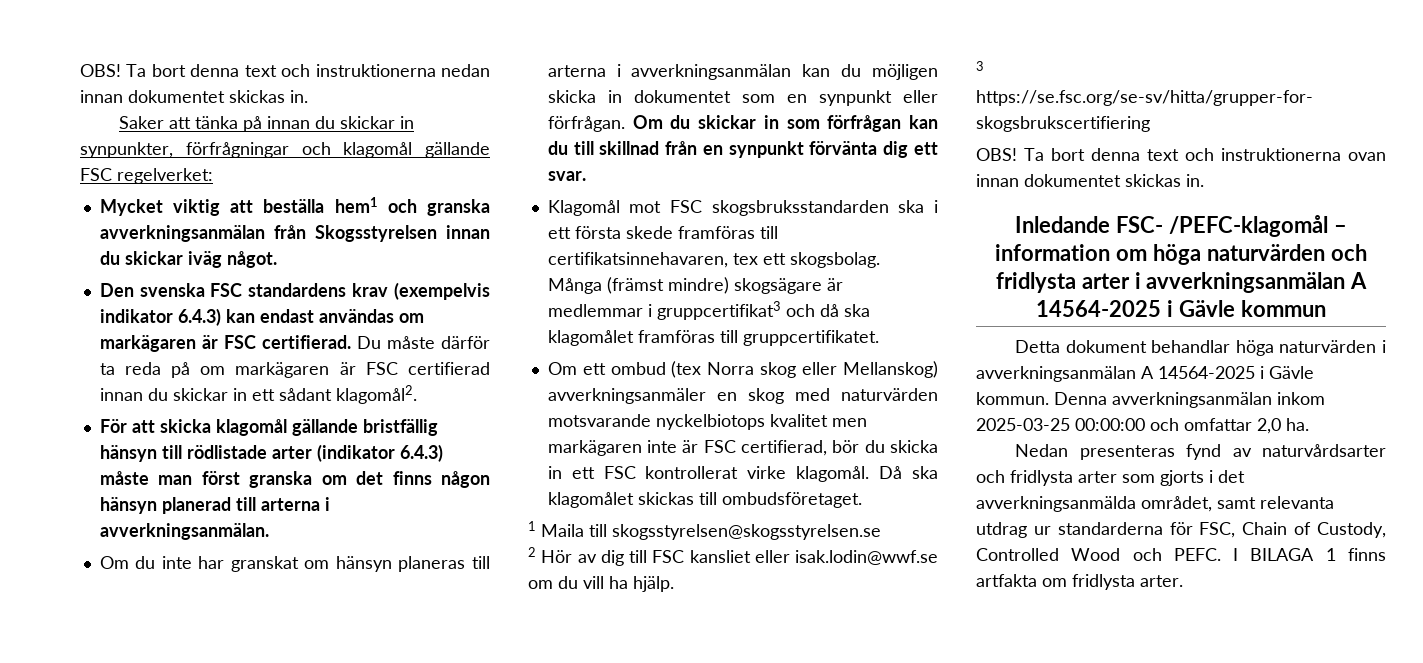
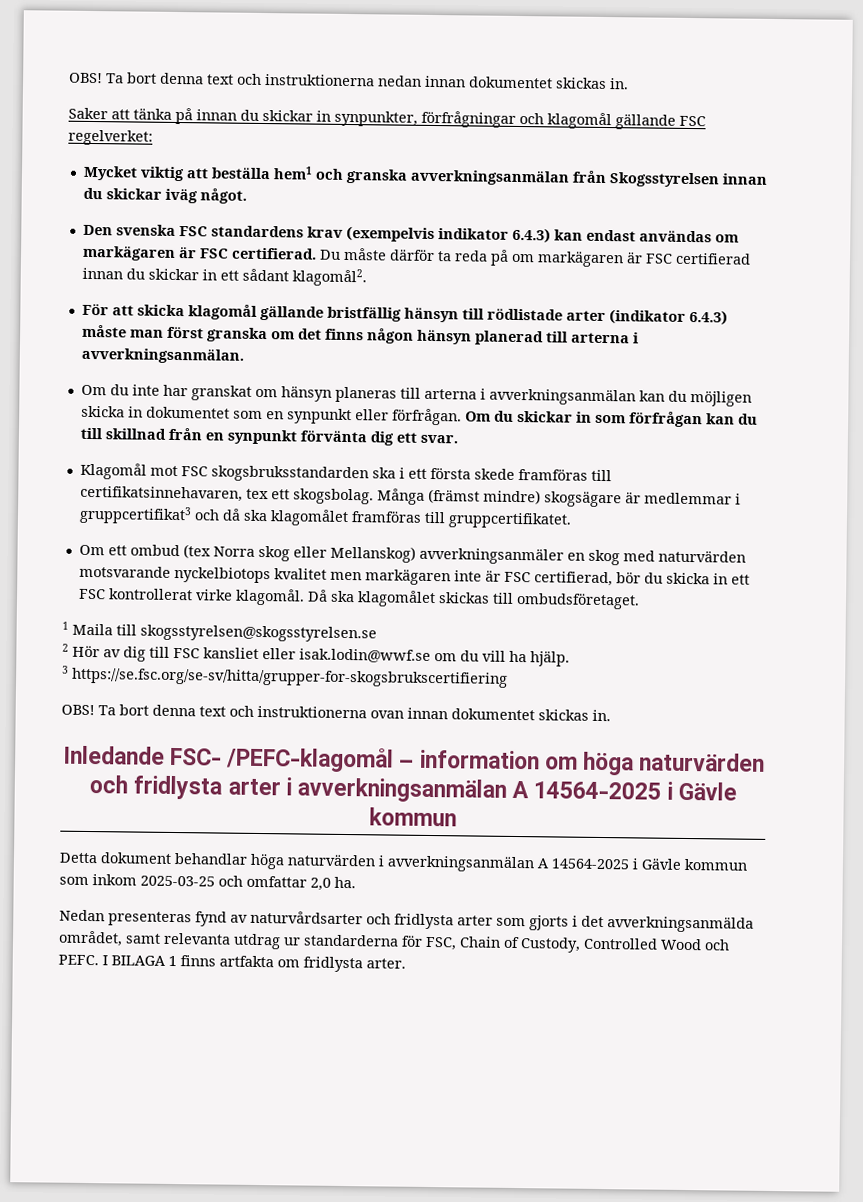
- Detta dokument behandlar höga naturvärden i avverkningsanmälan A 14564-2025 i Gävle kommun. Denna avverkningsanmälan inkom 2025-03-25 00:00:00 och omfattar 2,0 ha.
+ Detta dokument behandlar höga naturvärden i avverkningsanmälan A 14564-2025 i Gävle kommun som inkom 2025-03-25 och omfattar 2,0 ha.

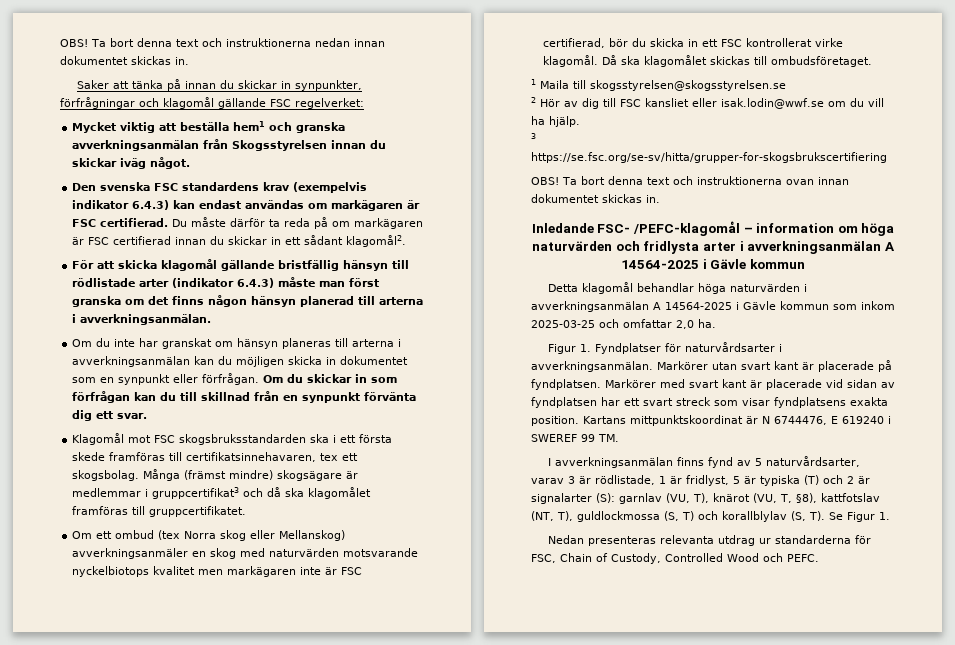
- Detta dokument behandlar höga naturvärden i avverkningsanmälan A 14564-2025 i Gävle kommun som inkom 2025-03-25 och omfattar 2,0 ha.
+ Detta klagomål behandlar höga naturvärden i avverkningsanmälan A 14564-2025 i Gävle kommun som inkom 2025-03-25 och omfattar 2,0 ha.
- Nedan presenteras fynd av naturvårdsarter och fridlysta arter som gjorts i det avverkningsanmälda området, samt relevanta utdrag ur standarderna för FSC, Chain of Custody, Controlled Wood och PEFC. I BILAGA 1 finns artfakta om fridlysta arter.
+ Figur 1. Fyndplatser för naturvårdsarter i avverkningsanmälan. Markörer utan svart kant är placerade på fyndplatsen. Markörer med svart kant är placerade vid sidan av fyndplatsen har ett svart streck som visar fyndplatsens exakta position. Kartans mittpunktskoordinat är N 6744476, E 619240 i SWEREF 99 TM.
+ I avverkningsanmälan finns fynd av 5 naturvårdsarter, varav 3 är rödlistade, 1 är fridlyst, 5 är typiska (T) och 2 är signalarter (S): garnlav (VU, T), knärot (VU, T, §8), kattfotslav (NT, T), guldlockmossa (S, T) och korallblylav (S, T). Se Figur 1.
+ Nedan presenteras relevanta utdrag ur standarderna för FSC, Chain of Custody, Controlled Wood och PEFC.

